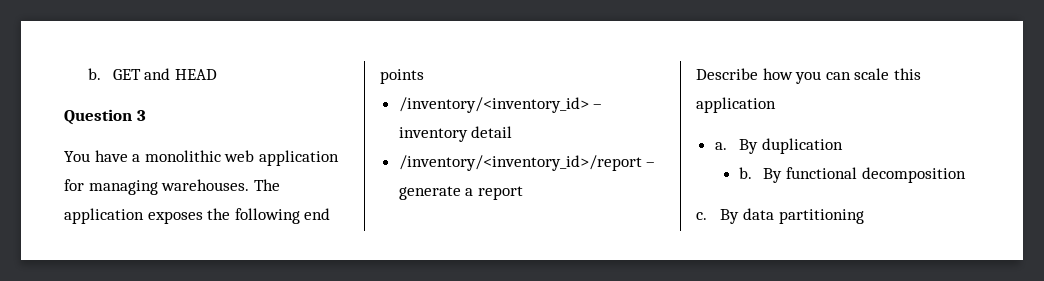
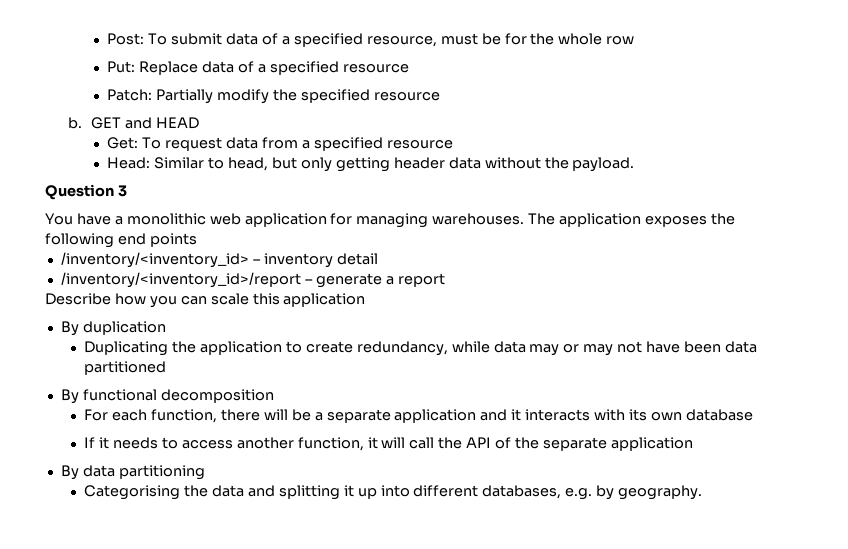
+ Post: To submit data of a specified resource, must be for the whole row
+ Put: Replace data of a specified resource
+ Patch: Partially modify the specified resource
  b. GET and HEAD
+ Get: To request data from a specified resource
+ Head: Similar to head, but only getting header data without the payload.
- a.
- b. By functional decomposition
- c. By data partitioning
+ Duplicating the application to create redundancy, while data may or may not have been data partitioned
+ By functional decomposition
+ For each function, there will be a separate application and it interacts with its own database
+ If it needs to access another function, it will call the API of the separate application
+ By data partitioning
+ Categorising the data and splitting it up into different databases, e.g. by geography.

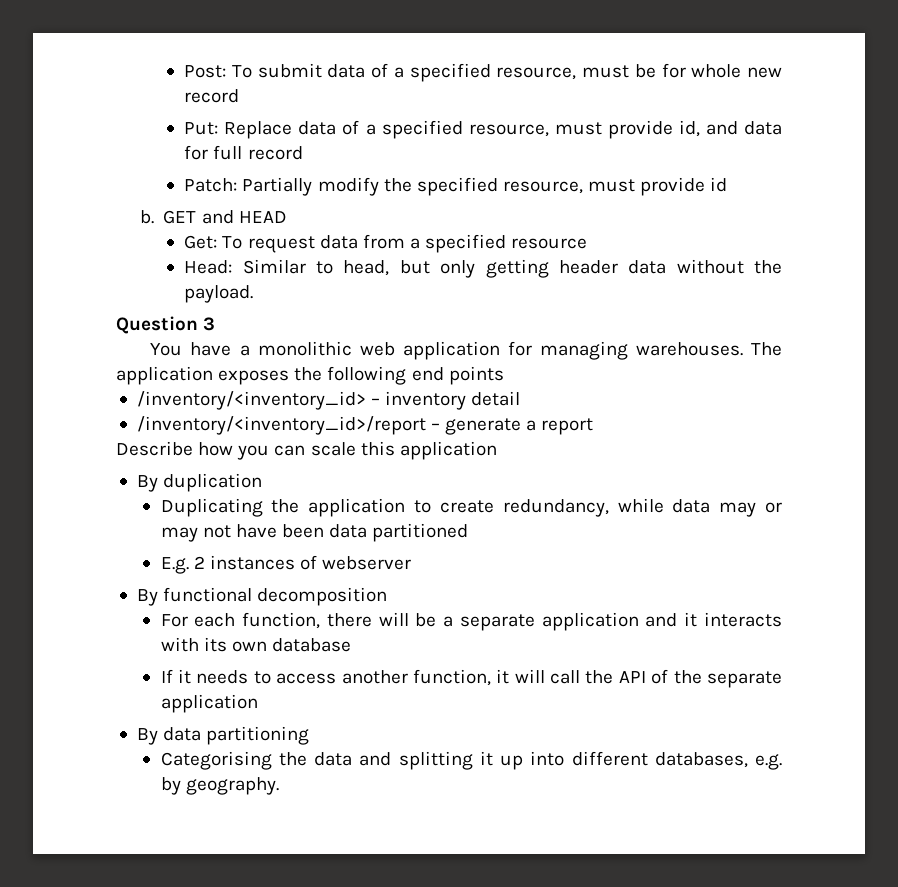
- Post: To submit data of a specified resource, must be for the whole row
+ Post: To submit data of a specified resource, must be for whole new record
- Put: Replace data of a specified resource
+ Put: Replace data of a specified resource, must provide id, and data for full record
- Patch: Partially modify the specified resource
+ Patch: Partially modify the specified resource, must provide id
+ E.g. 2 instances of webserver

